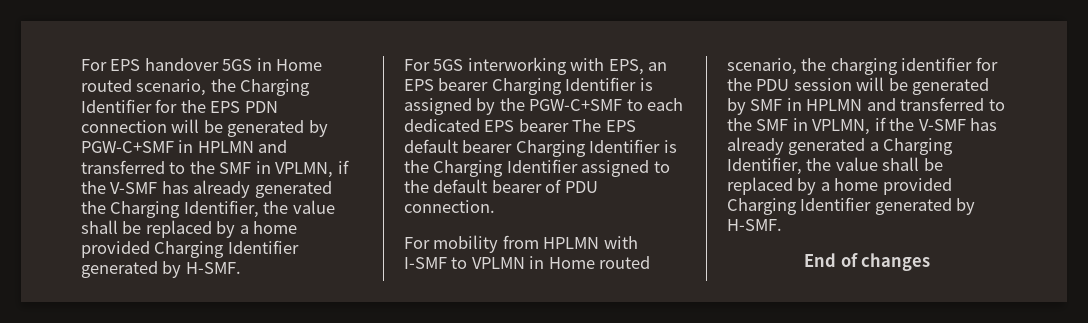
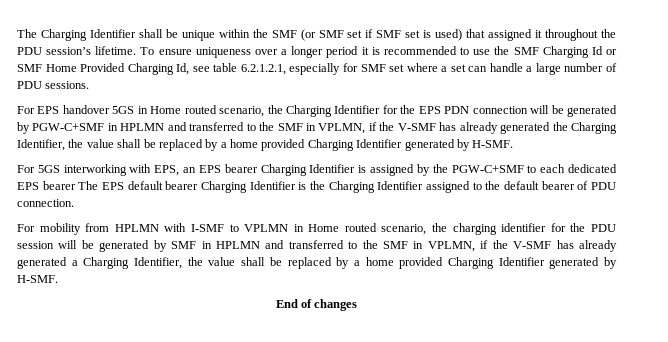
+ The Charging Identifier shall be unique within the SMF (or SMF set if SMF set is used) that assigned it throughout the PDU session’s lifetime. To ensure uniqueness over a longer period it is recommended to use the SMF Charging Id or SMF Home Provided Charging Id, see table 6.2.1.2.1, especially for SMF set where a set can handle a large number of PDU sessions.

